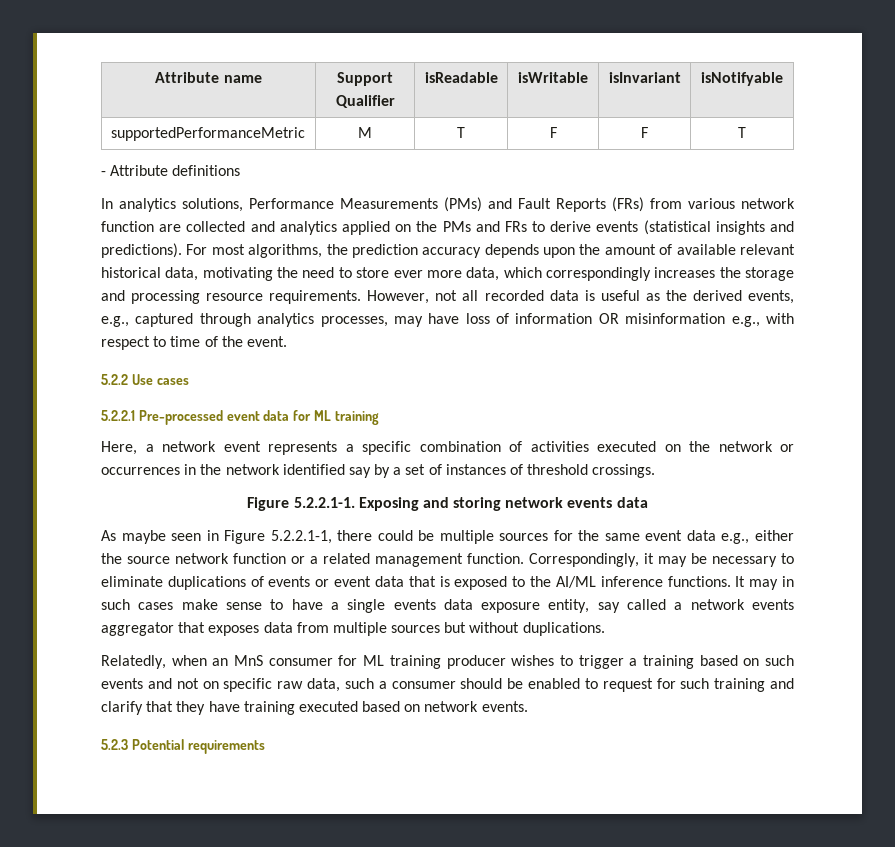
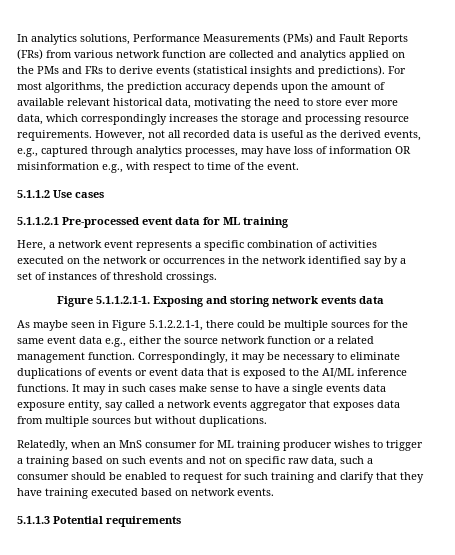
- Attribute name | Support Qualifier | isReadable | isWritable | isInvariant | isNotifyable
- supportedPerformanceMetric | M | T | F | F | T
- - Attribute definitions
- 5.2.2 Use cases
+ 5.1.1.2 Use cases
- 5.2.2.1 Pre-processed event data for ML training
+ 5.1.1.2.1 Pre-processed event data for ML training
- Figure 5.2.2.1-1. Exposing and storing network events data
+ Figure 5.1.1.2.1-1. Exposing and storing network events data
- As maybe seen in Figure 5.2.2.1-1, there could be multiple sources for the same event data e.g., either the source network function or a related management function.
+ As maybe seen in Figure 5.1.2.2.1-1, there could be multiple sources for the same event data e.g., either the source network function or a related management function.
- 5.2.3 Potential requirements
+ 5.1.1.3 Potential requirements

